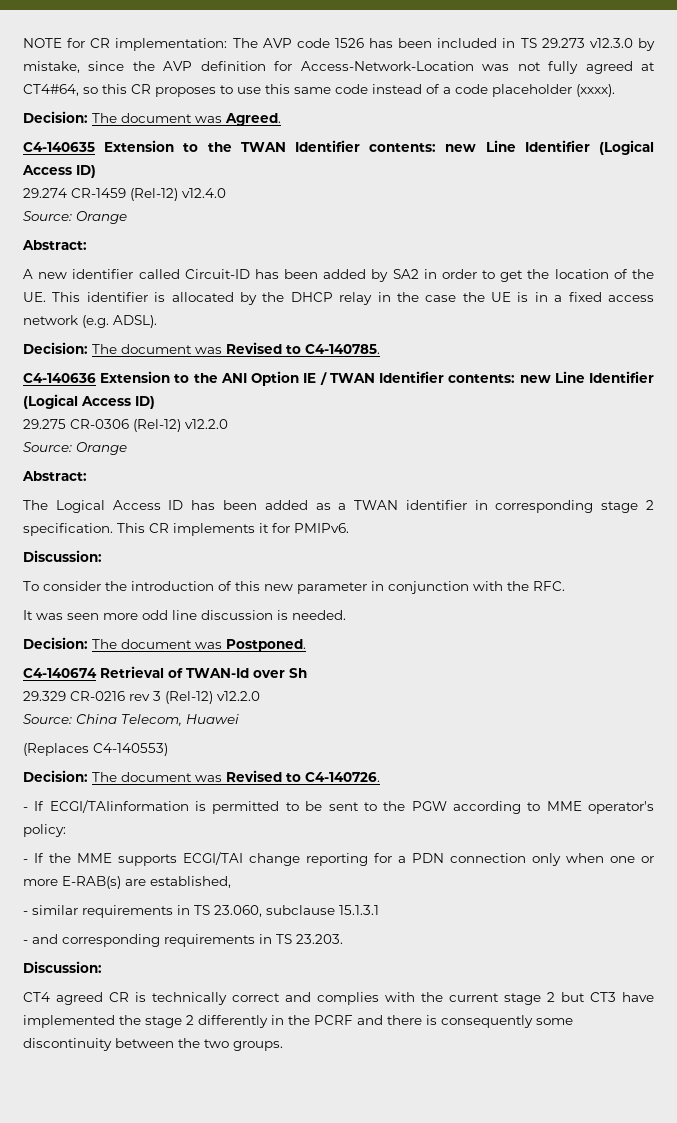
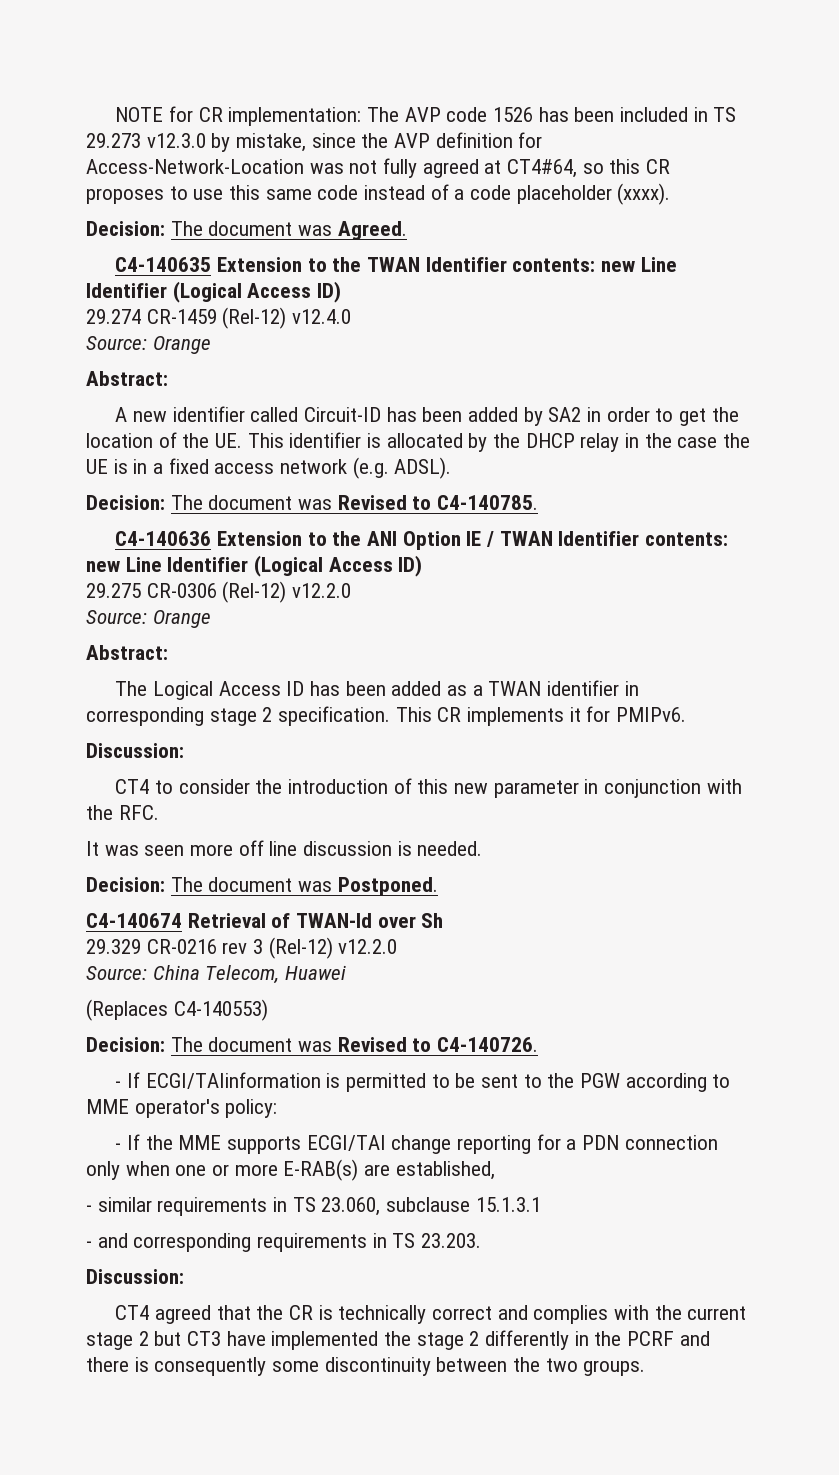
- To consider the introduction of this new parameter in conjunction with the RFC.
+ CT4 to consider the introduction of this new parameter in conjunction with the RFC.
- It was seen more odd line discussion is needed.
+ It was seen more off line discussion is needed.
- CT4 agreed CR is technically correct and complies with the current stage 2 but CT3 have implemented the stage 2 differently in the PCRF and there is consequently some discontinuity between the two groups.
+ CT4 agreed that the CR is technically correct and complies with the current stage 2 but CT3 have implemented the stage 2 differently in the PCRF and there is consequently some discontinuity between the two groups.

